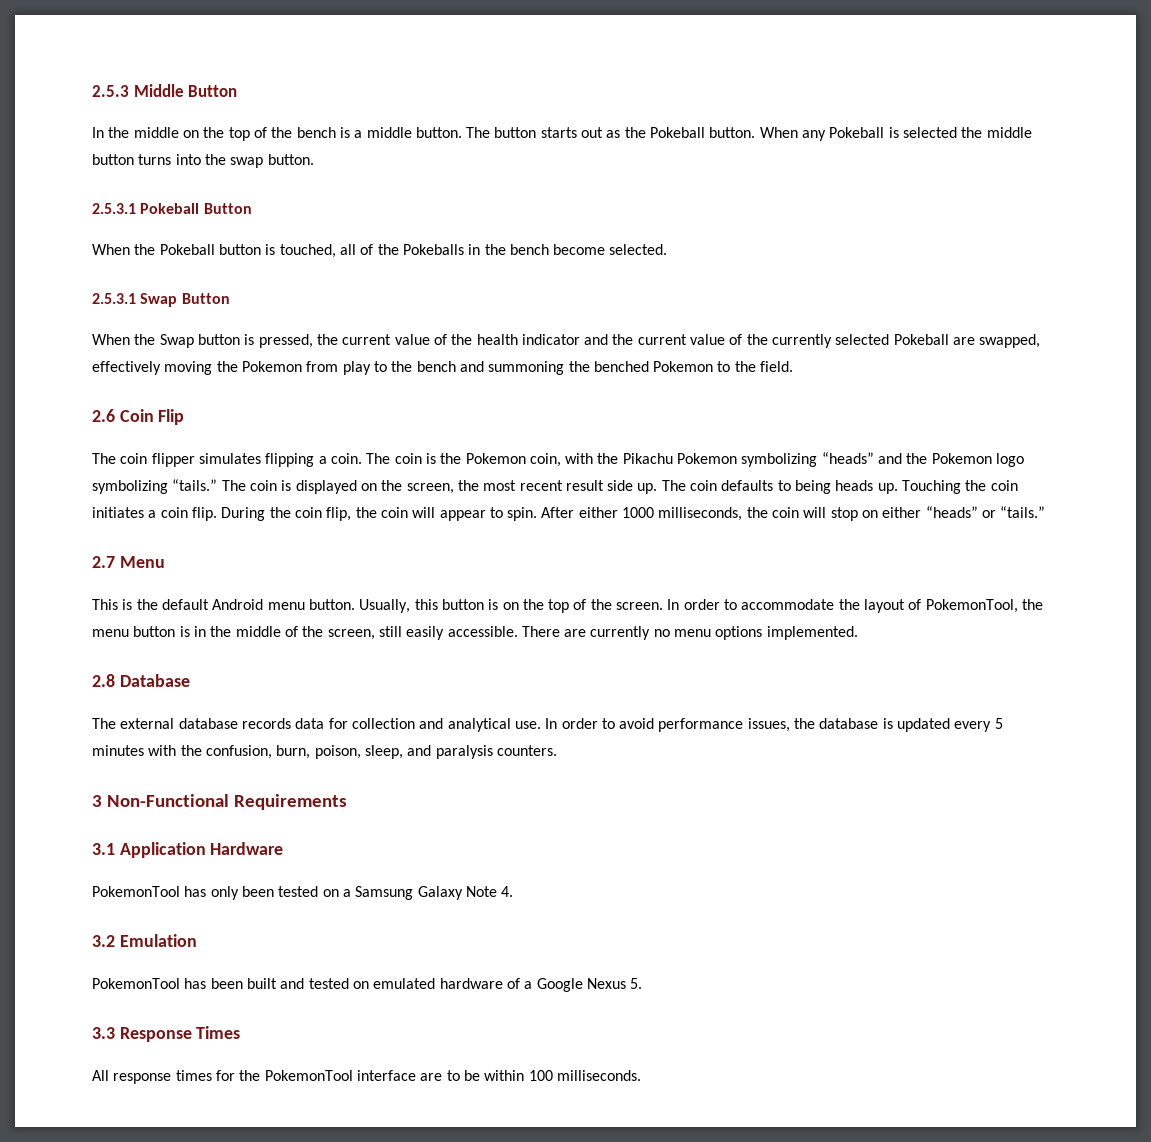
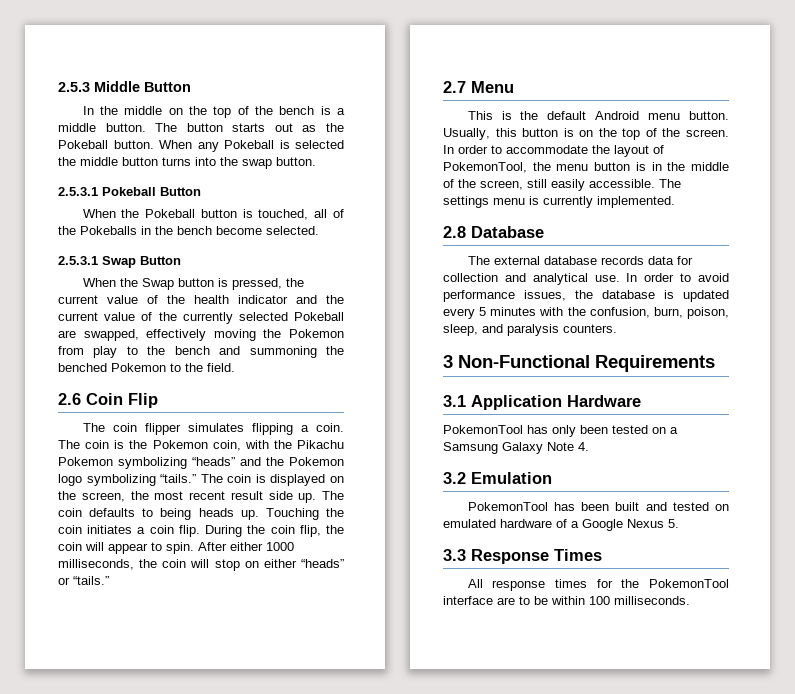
- There are currently no menu options implemented.
+ The settings menu is currently implemented.

